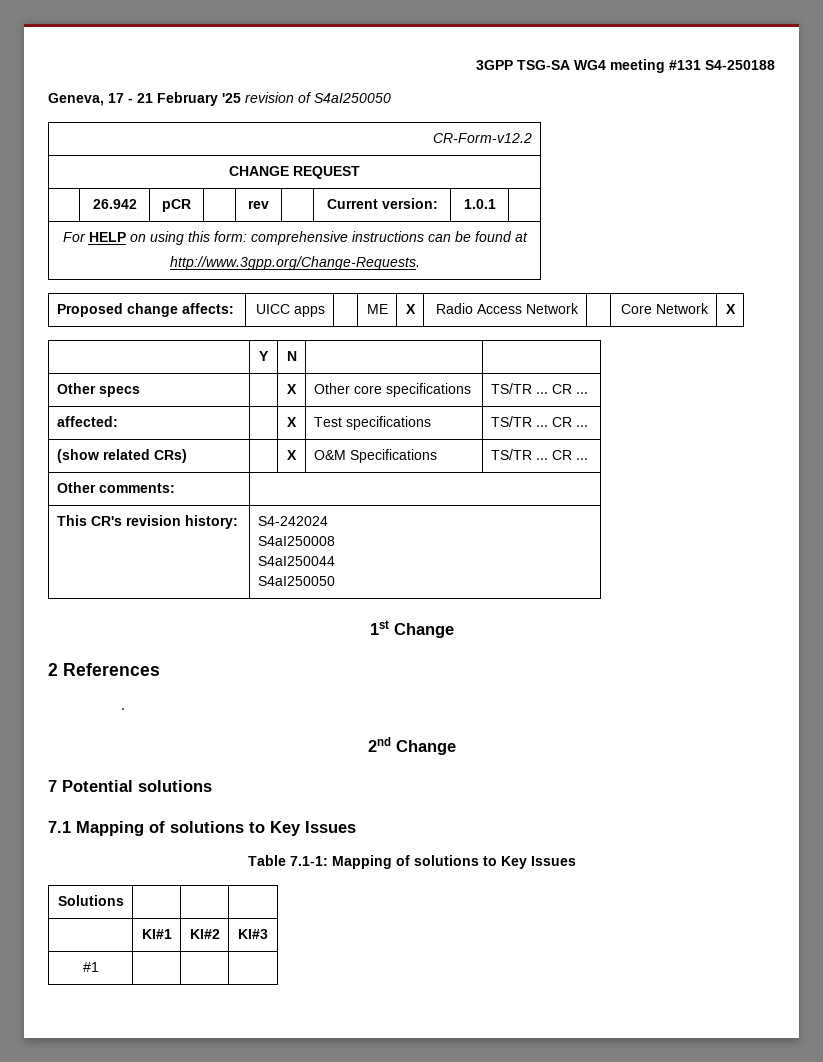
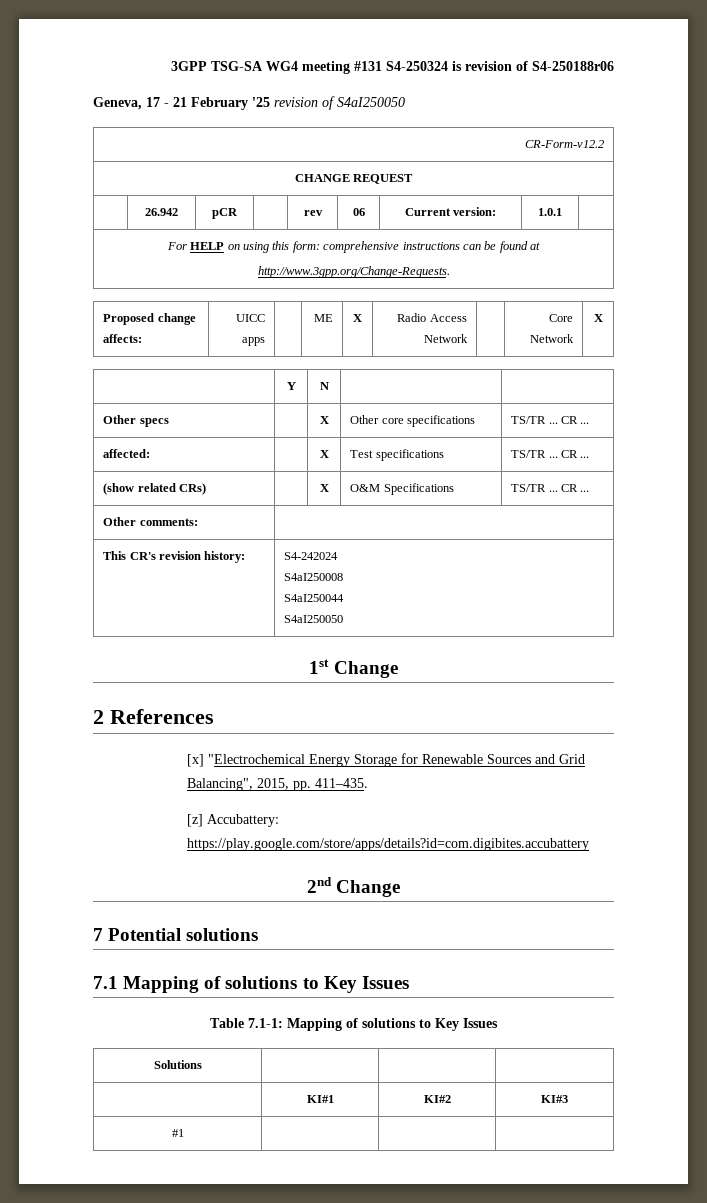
- 3GPP TSG-SA WG4 meeting #131 S4-250188
+ 3GPP TSG-SA WG4 meeting #131 S4-250324 is revision of S4-250188r06
- | 26.942 | pCR | | rev | | Current version: | 1.0.1 |
+ | 26.942 | pCR | | rev | 06 | Current version: | 1.0.1 |
- .
+ [x] "Electrochemical Energy Storage for Renewable Sources and Grid Balancing", 2015, pp. 411–435.
+ [z] Accubattery: https://play.google.com/store/apps/details?id=com.digibites.accubattery

